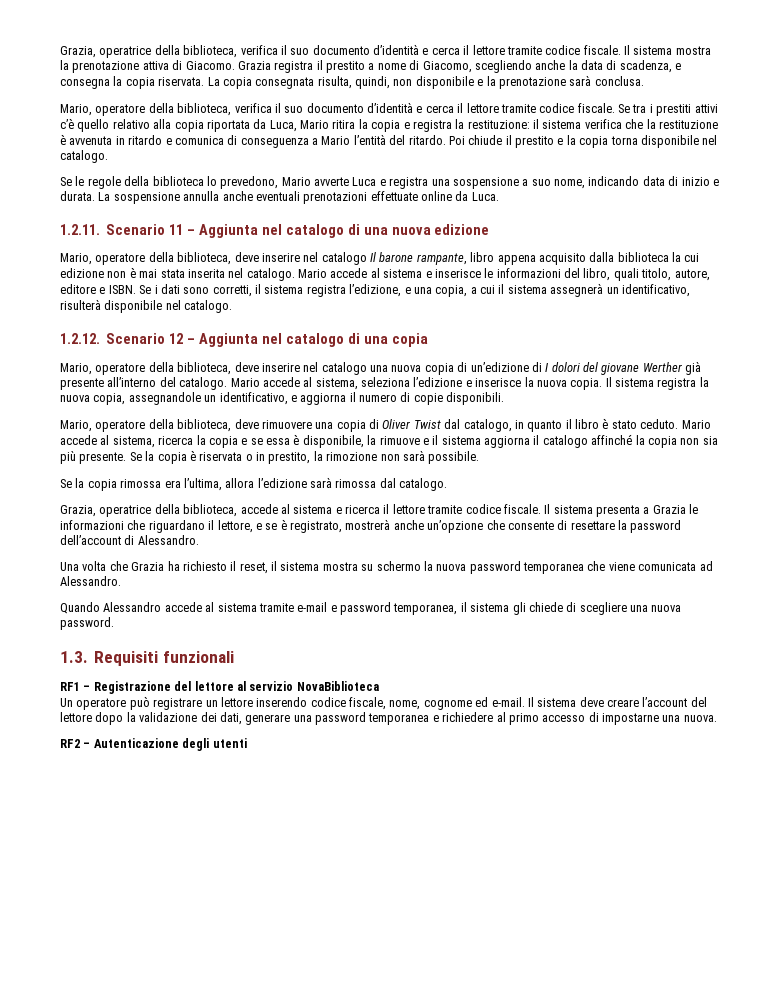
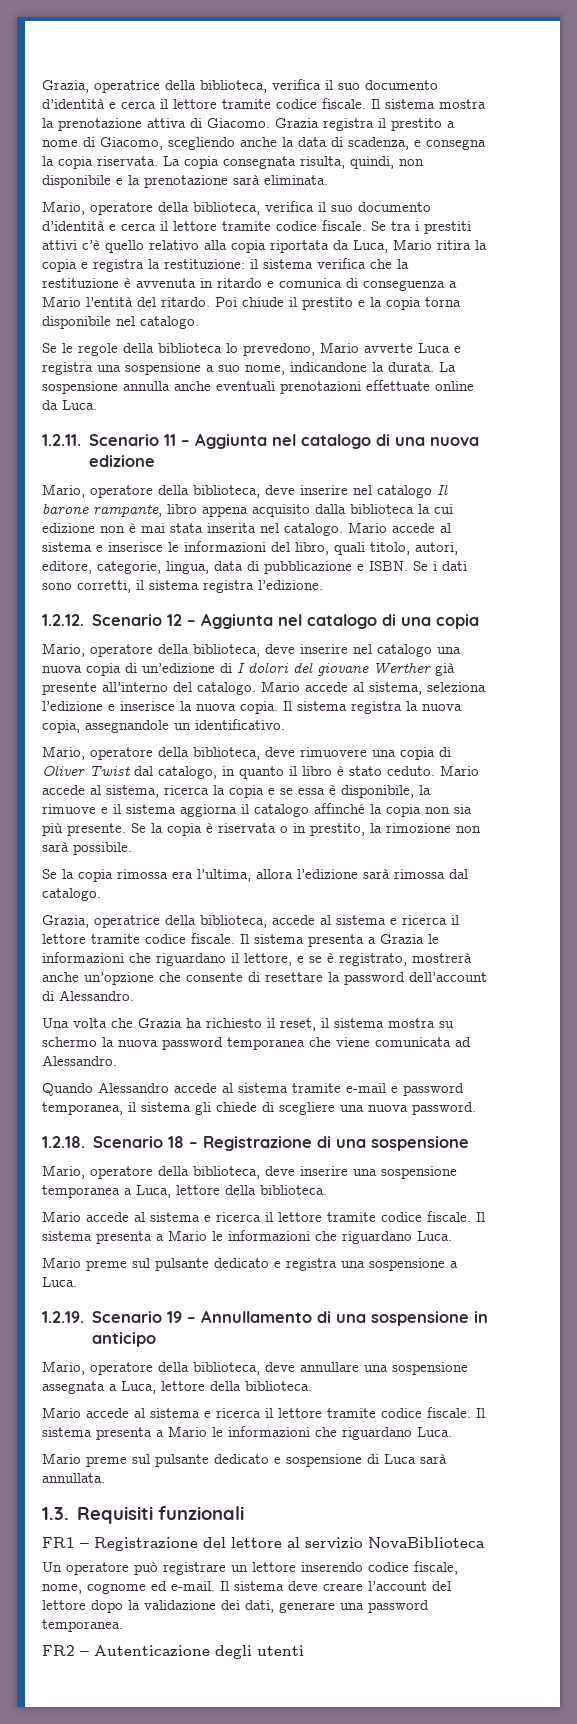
- La copia consegnata risulta, quindi, non disponibile e la prenotazione sarà conclusa.
+ La copia consegnata risulta, quindi, non disponibile e la prenotazione sarà eliminata.
- Se le regole della biblioteca lo prevedono, Mario avverte Luca e registra una sospensione a suo nome, indicando data di inizio e durata.
+ Se le regole della biblioteca lo prevedono, Mario avverte Luca e registra una sospensione a suo nome, indicandone la durata.
- Mario accede al sistema e inserisce le informazioni del libro, quali titolo, autore, editore e ISBN.
+ Mario accede al sistema e inserisce le informazioni del libro, quali titolo, autori, editore, categorie, lingua, data di pubblicazione e ISBN.
- Se i dati sono corretti, il sistema registra l’edizione, e una copia, a cui il sistema assegnerà un identificativo, risulterà disponibile nel catalogo.
+ Se i dati sono corretti, il sistema registra l’edizione.
- Il sistema registra la nuova copia, assegnandole un identificativo, e aggiorna il numero di copie disponibili.
+ Il sistema registra la nuova copia, assegnandole un identificativo.
+ 1.2.18. Scenario 18 – Registrazione di una sospensione
+ Mario, operatore della biblioteca, deve inserire una sospensione temporanea a Luca, lettore della biblioteca.
+ Mario accede al sistema e ricerca il lettore tramite codice fiscale. Il sistema presenta a Mario le informazioni che riguardano Luca.
+ Mario preme sul pulsante dedicato e registra una sospensione a Luca.
+ 1.2.19. Scenario 19 – Annullamento di una sospensione in anticipo
+ Mario, operatore della biblioteca, deve annullare una sospensione assegnata a Luca, lettore della biblioteca.
+ Mario accede al sistema e ricerca il lettore tramite codice fiscale. Il sistema presenta a Mario le informazioni che riguardano Luca.
+ Mario preme sul pulsante dedicato e sospensione di Luca sarà annullata.
- RF1 – Registrazione del lettore al servizio NovaBiblioteca
+ FR1 – Registrazione del lettore al servizio NovaBiblioteca
- Il sistema deve creare l’account del lettore dopo la validazione dei dati, generare una password temporanea e richiedere al primo accesso di impostarne una nuova.
- RF2 – Autenticazione degli utenti
+ Il sistema deve creare l’account del lettore dopo la validazione dei dati, generare una password temporanea.
+ FR2 – Autenticazione degli utenti

